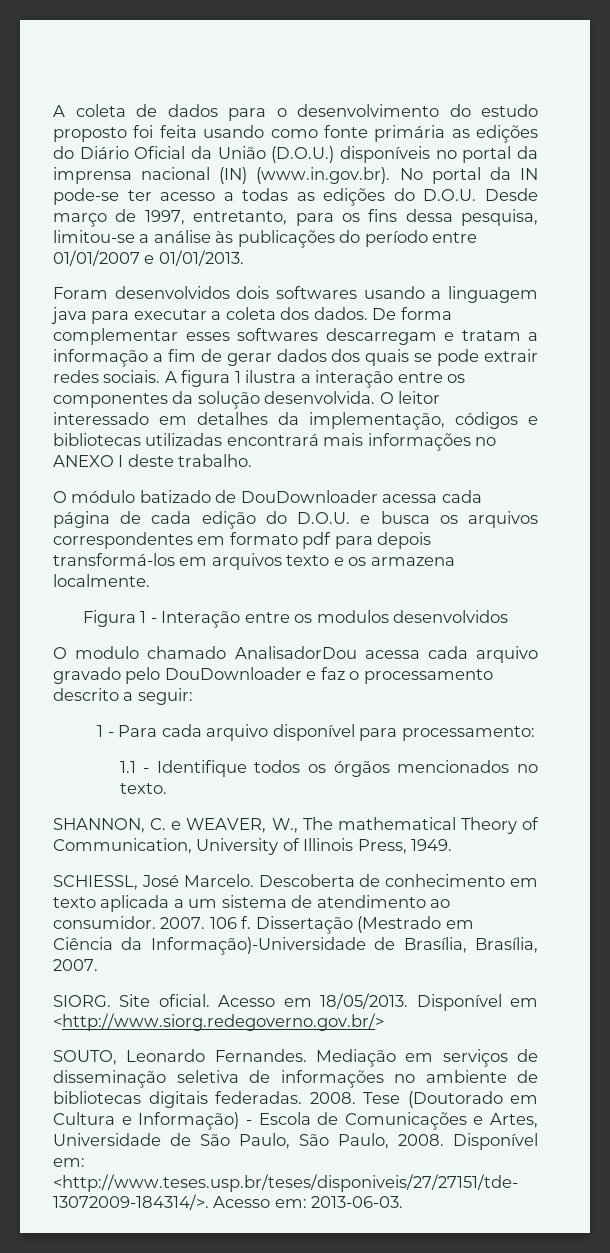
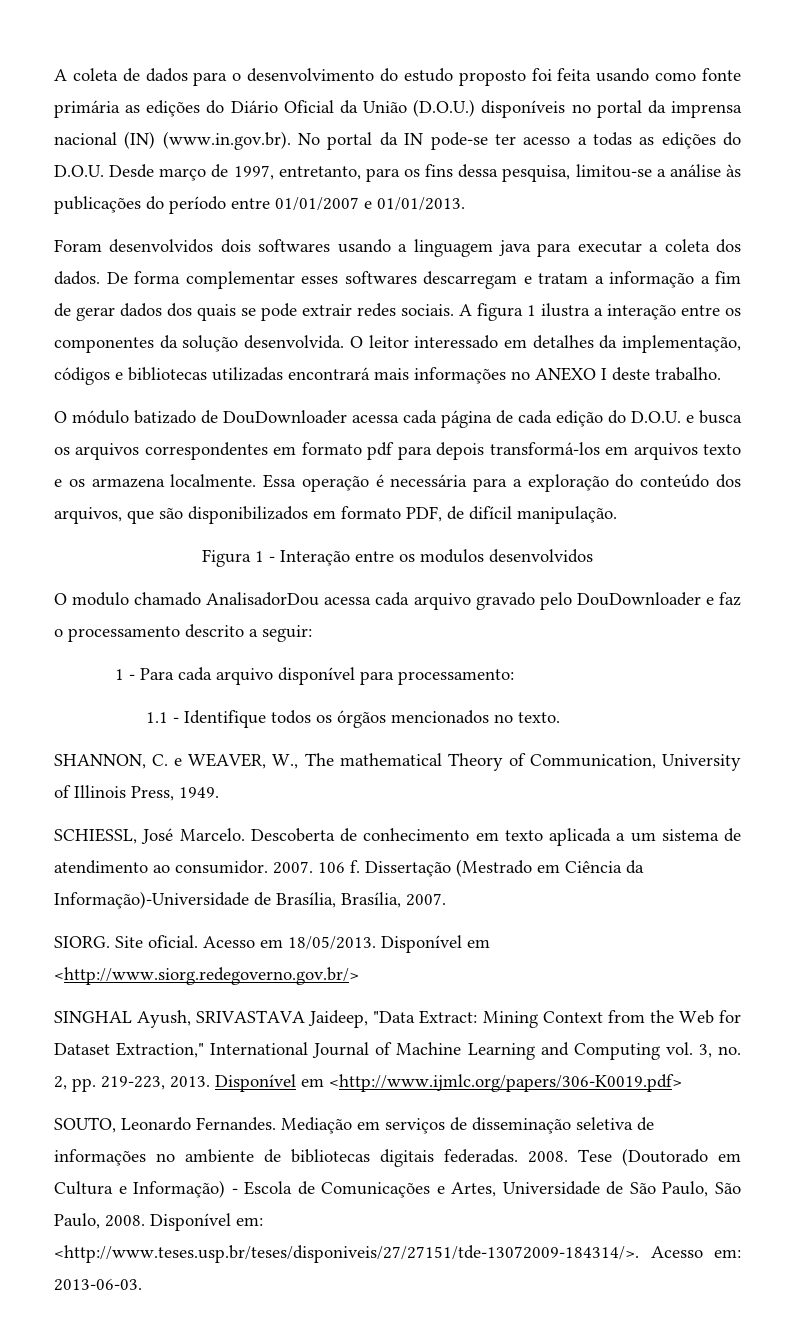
+ Essa operação é necessária para a exploração do conteúdo dos arquivos, que são disponibilizados em formato PDF, de difícil manipulação.
+ SINGHAL Ayush, SRIVASTAVA Jaideep, "Data Extract: Mining Context from the Web for Dataset Extraction," International Journal of Machine Learning and Computing vol. 3, no. 2, pp. 219-223, 2013. Disponível em <http://www.ijmlc.org/papers/306-K0019.pdf>

